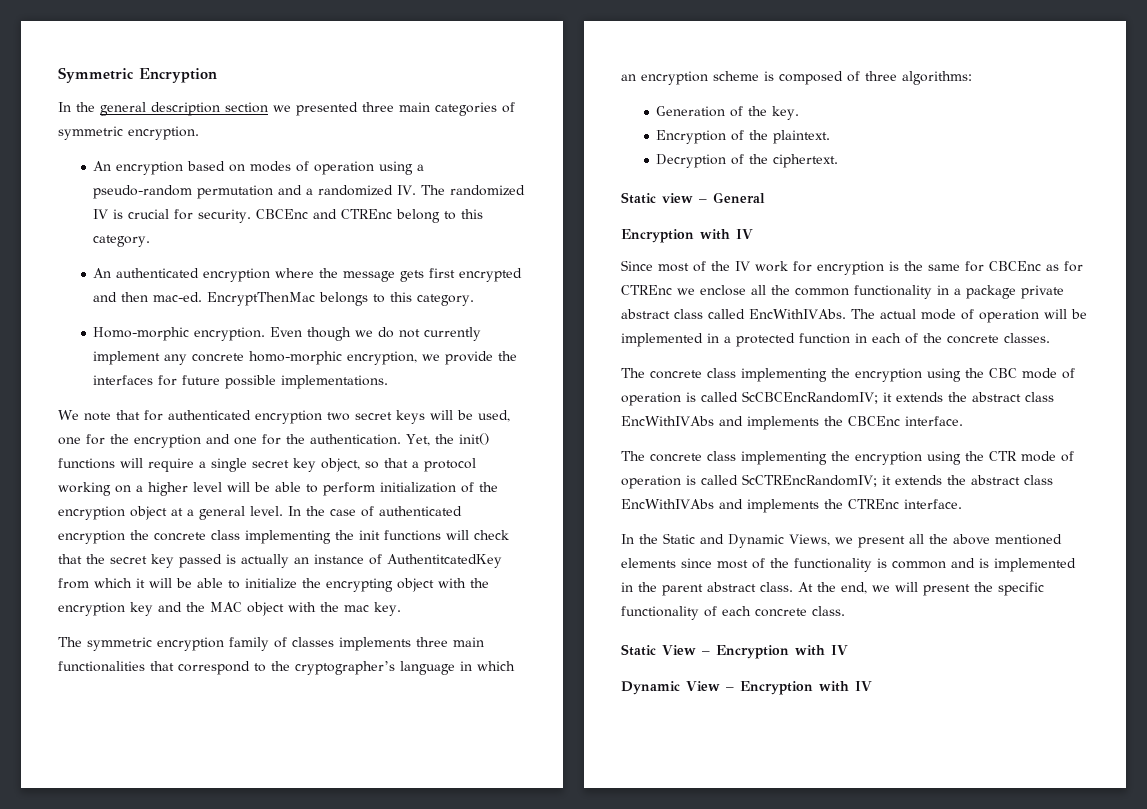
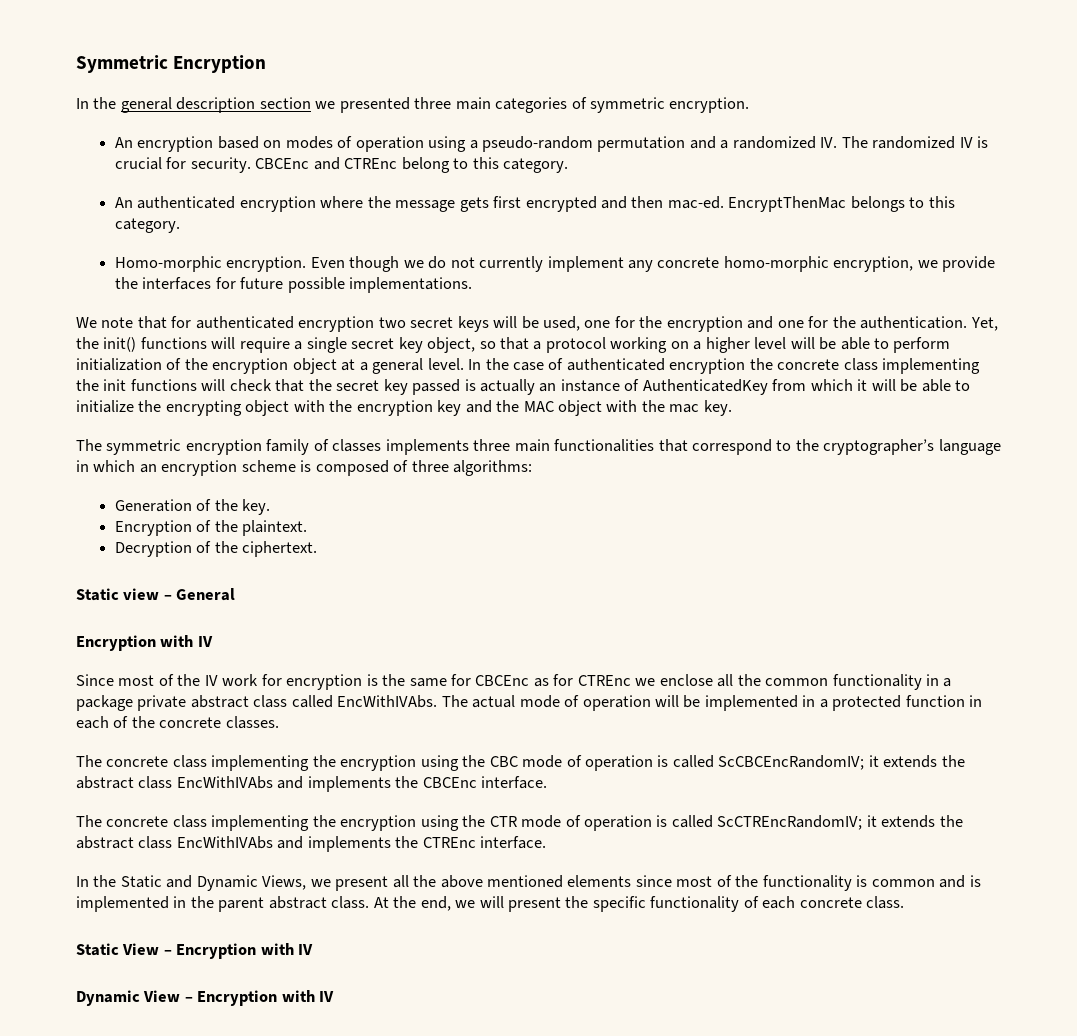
- In the case of authenticated encryption the concrete class implementing the init functions will check that the secret key passed is actually an instance of AuthentitcatedKey from which it will be able to initialize the encrypting object with the encryption key and the MAC object with the mac key.
+ In the case of authenticated encryption the concrete class implementing the init functions will check that the secret key passed is actually an instance of AuthenticatedKey from which it will be able to initialize the encrypting object with the encryption key and the MAC object with the mac key.

